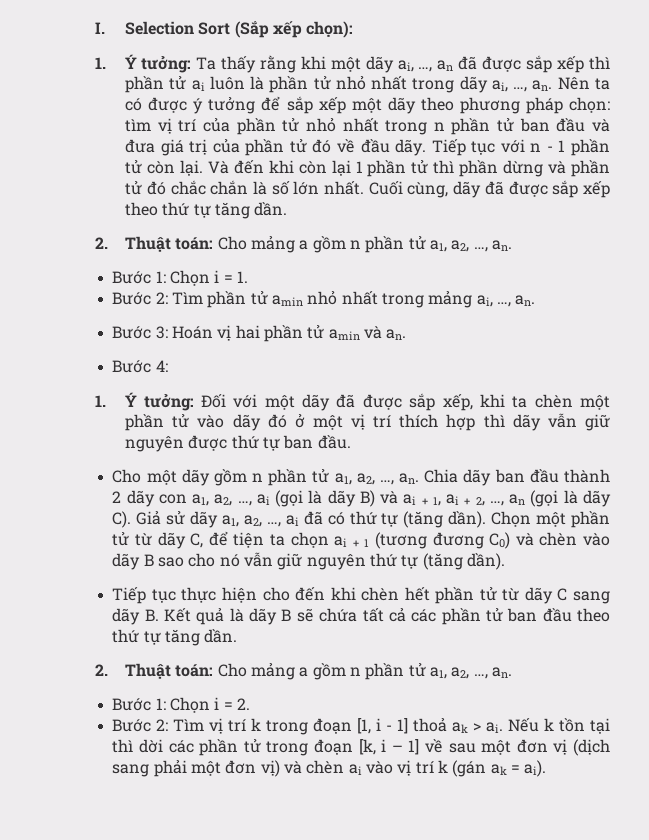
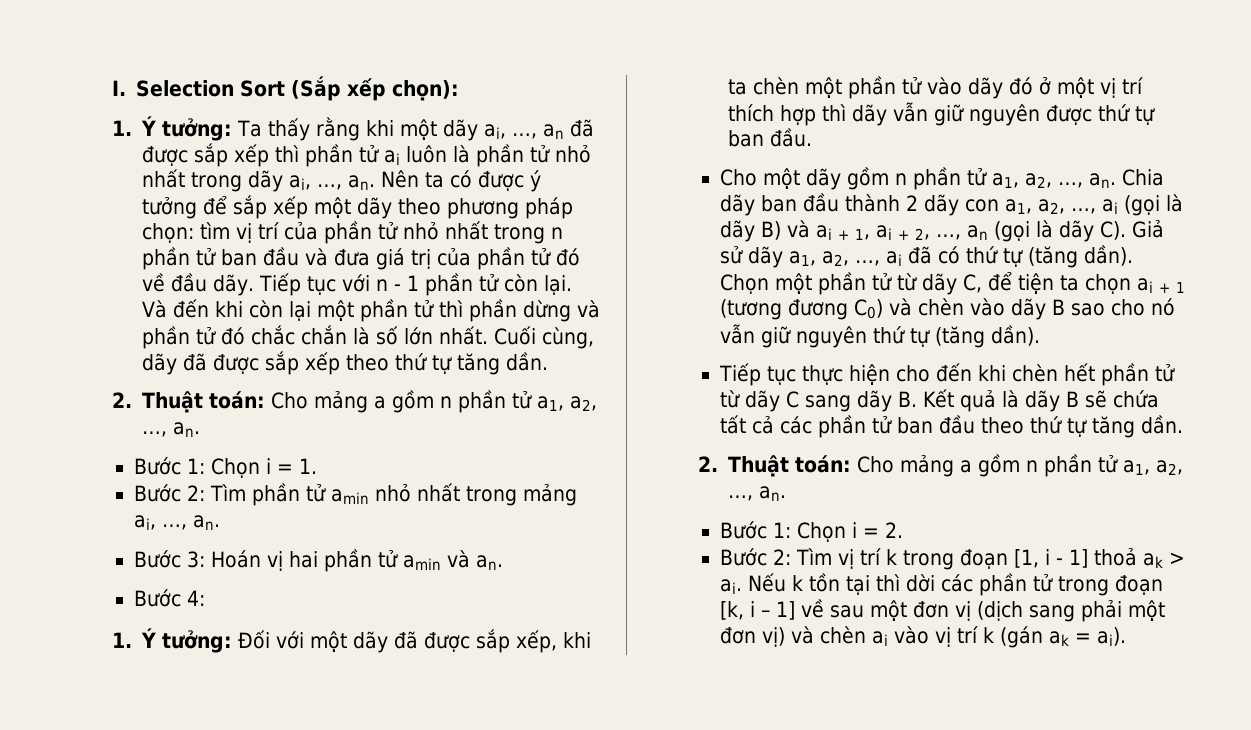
- Và đến khi còn lại 1 phần tử thì phần dừng và phần tử đó chắc chắn là số lớn nhất.
+ Và đến khi còn lại một phần tử thì phần dừng và phần tử đó chắc chắn là số lớn nhất.

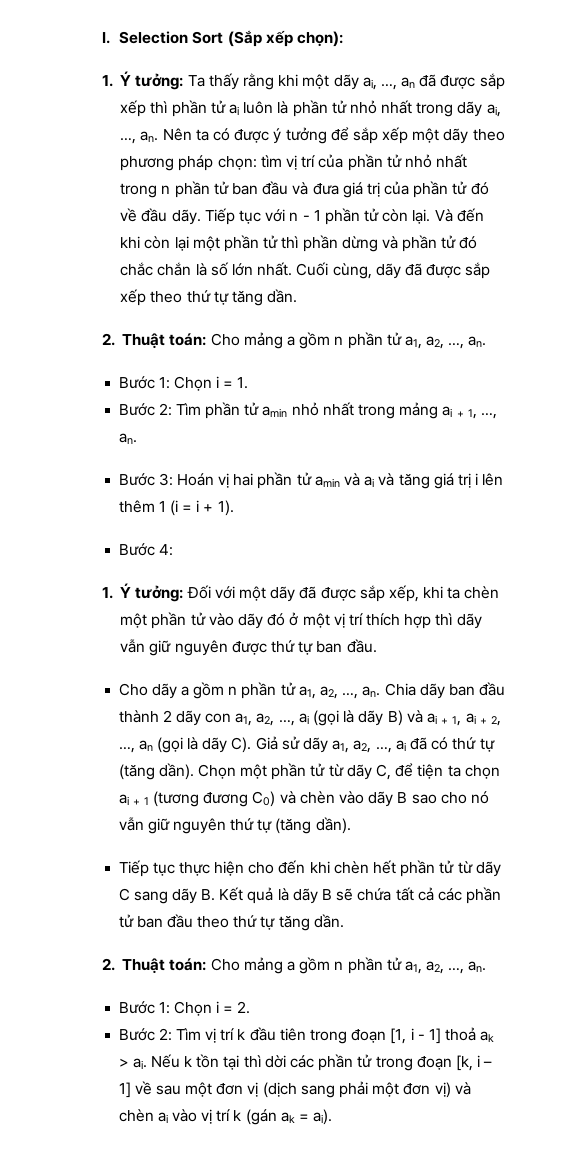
- Bước 2: Tìm phần tử amin nhỏ nhất trong mảng ai, …, an.
+ Bước 2: Tìm phần tử amin nhỏ nhất trong mảng ai + 1, …, an.
- Bước 3: Hoán vị hai phần tử amin và an.
+ Bước 3: Hoán vị hai phần tử amin và ai và tăng giá trị i lên thêm 1 (i = i + 1).
- Cho một dãy gồm n phần tử a1, a2, …, an.
+ Cho dãy a gồm n phần tử a1, a2, …, an.
- Bước 2: Tìm vị trí k trong đoạn [1, i - 1] thoả ak > ai.
+ Bước 2: Tìm vị trí k đầu tiên trong đoạn [1, i - 1] thoả ak > ai.

